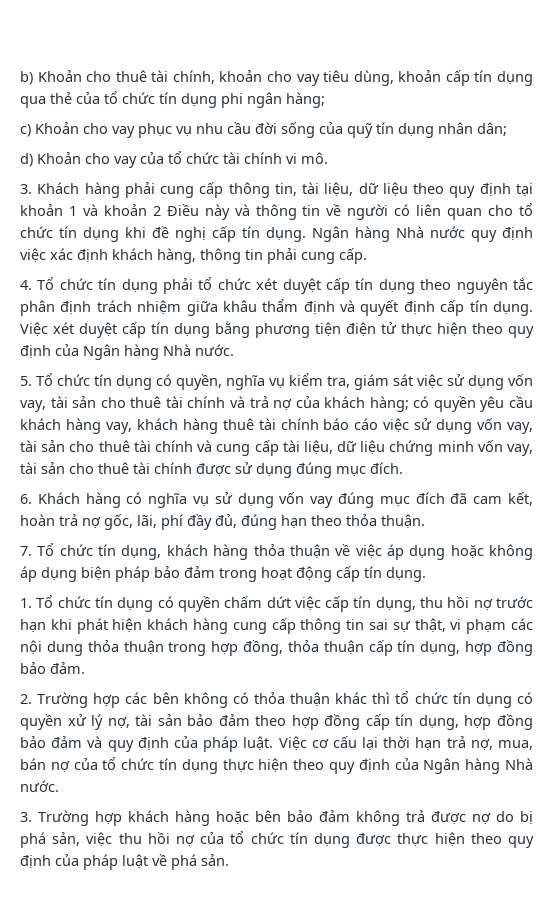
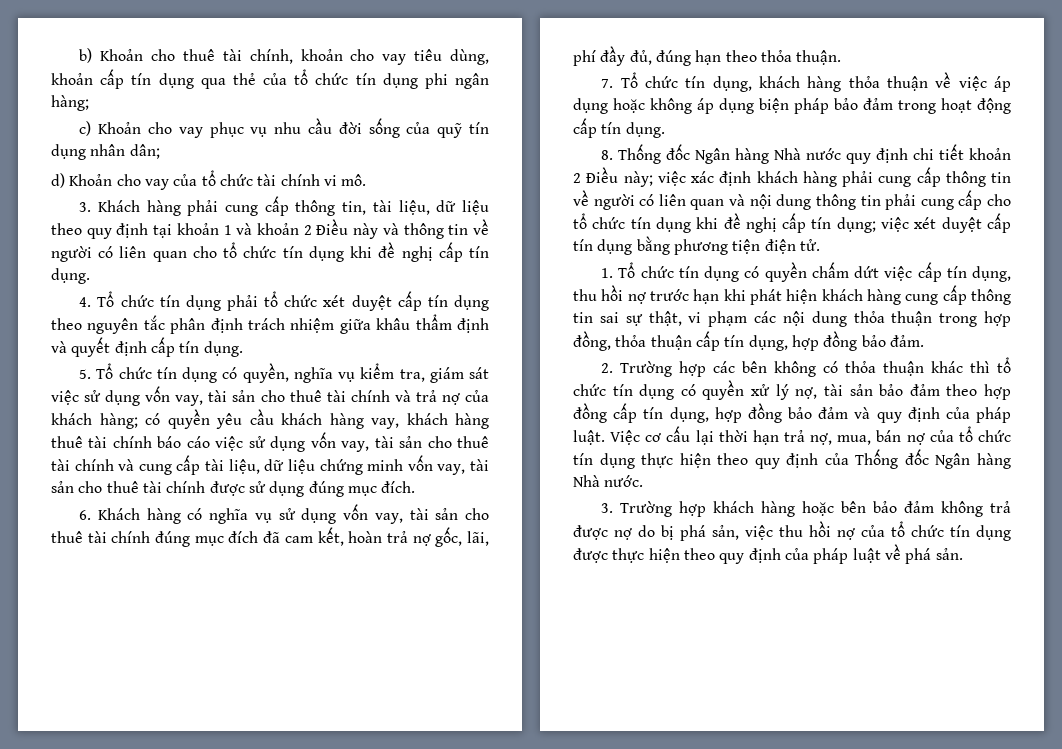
- Ngân hàng Nhà nước quy định việc xác định khách hàng, thông tin phải cung cấp.
- Việc xét duyệt cấp tín dụng bằng phương tiện điện tử thực hiện theo quy định của Ngân hàng Nhà nước.
- 6. Khách hàng có nghĩa vụ sử dụng vốn vay đúng mục đích đã cam kết, hoàn trả nợ gốc, lãi, phí đầy đủ, đúng hạn theo thỏa thuận.
+ 6. Khách hàng có nghĩa vụ sử dụng vốn vay, tài sản cho thuê tài chính đúng mục đích đã cam kết, hoàn trả nợ gốc, lãi, phí đầy đủ, đúng hạn theo thỏa thuận.
+ 8. Thống đốc Ngân hàng Nhà nước quy định chi tiết khoản 2 Điều này; việc xác định khách hàng phải cung cấp thông tin về người có liên quan và nội dung thông tin phải cung cấp cho tổ chức tín dụng khi đề nghị cấp tín dụng; việc xét duyệt cấp tín dụng bằng phương tiện điện tử.
- Việc cơ cấu lại thời hạn trả nợ, mua, bán nợ của tổ chức tín dụng thực hiện theo quy định của Ngân hàng Nhà nước.
+ Việc cơ cấu lại thời hạn trả nợ, mua, bán nợ của tổ chức tín dụng thực hiện theo quy định của Thống đốc Ngân hàng Nhà nước.

